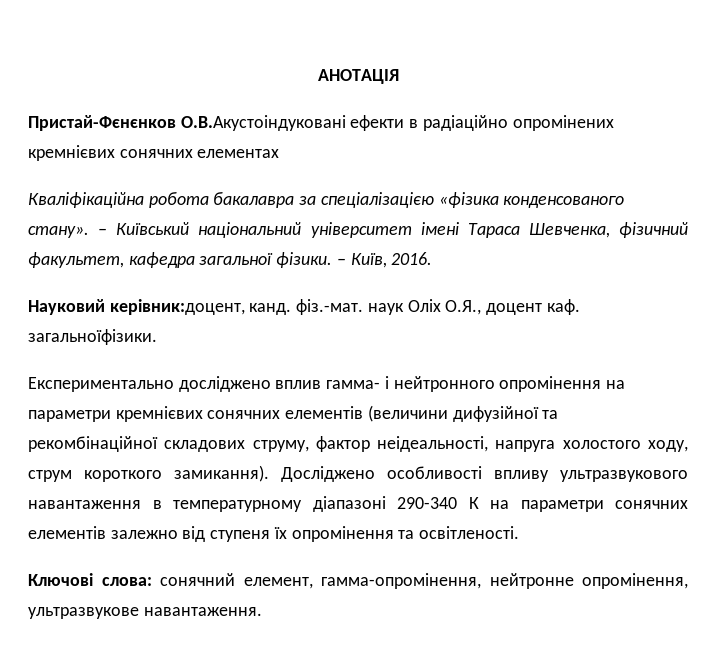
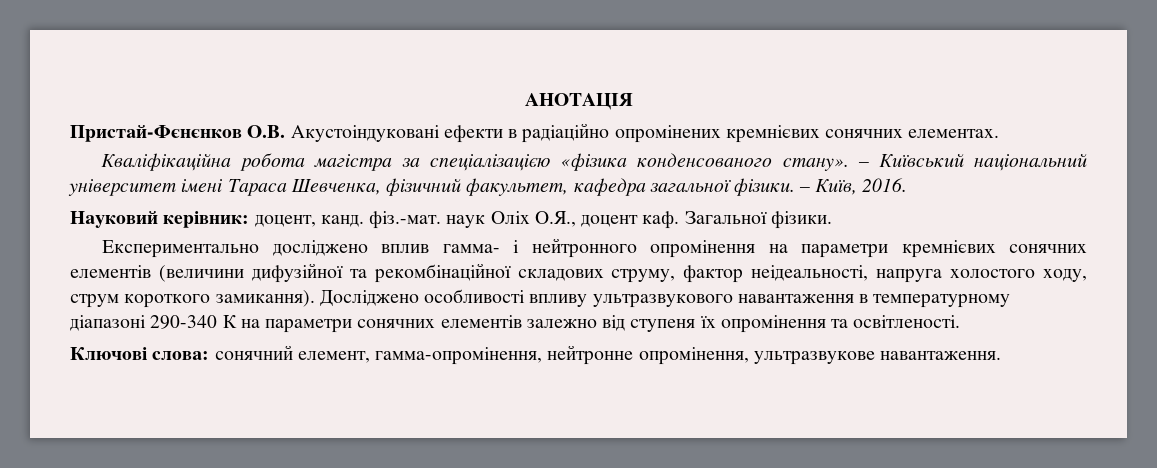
- Пристай-Фєнєнков О.В.Акустоіндуковані ефекти в радіаційно опромінених кремнієвих сонячних елементах
+ Пристай-Фєнєнков О.В. Акустоіндуковані ефекти в радіаційно опромінених кремнієвих сонячних елементах.
- Кваліфікаційна робота бакалавра за спеціалізацією «фізика конденсованого стану».
+ Кваліфікаційна робота магістра за спеціалізацією «фізика конденсованого стану».
- Науковий керівник:доцент, канд. фіз.-мат. наук Оліх О.Я., доцент каф. загальноїфізики.
+ Науковий керівник: доцент, канд. фіз.-мат. наук Оліх О.Я., доцент каф. Загальної фізики.

